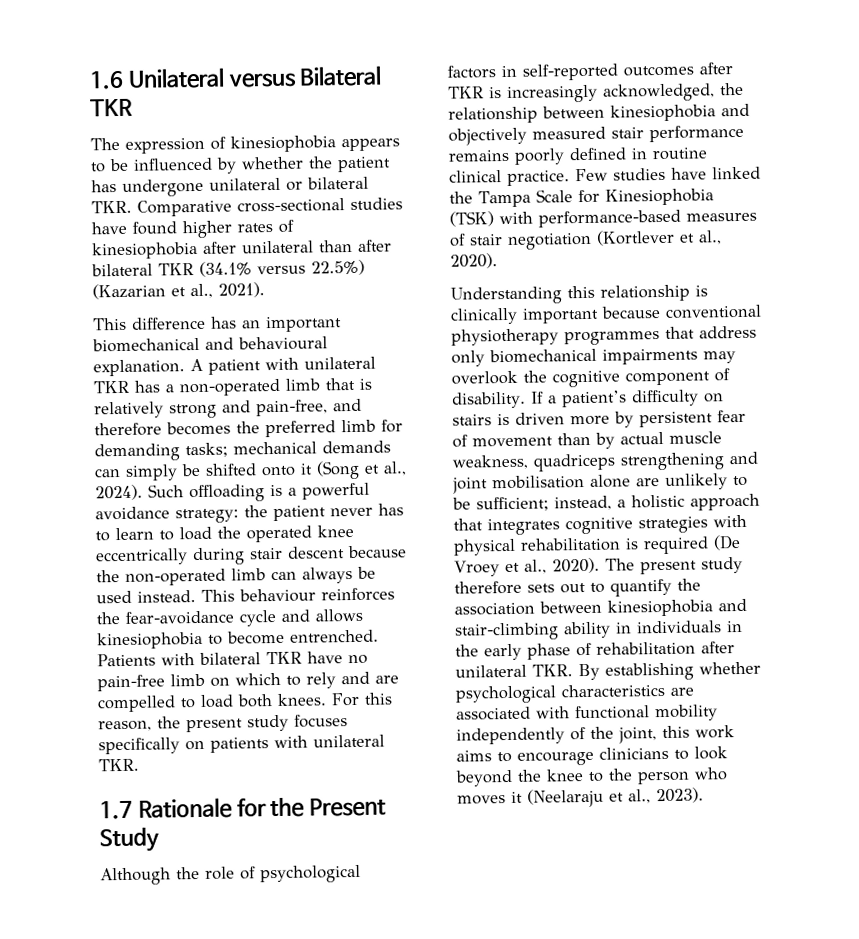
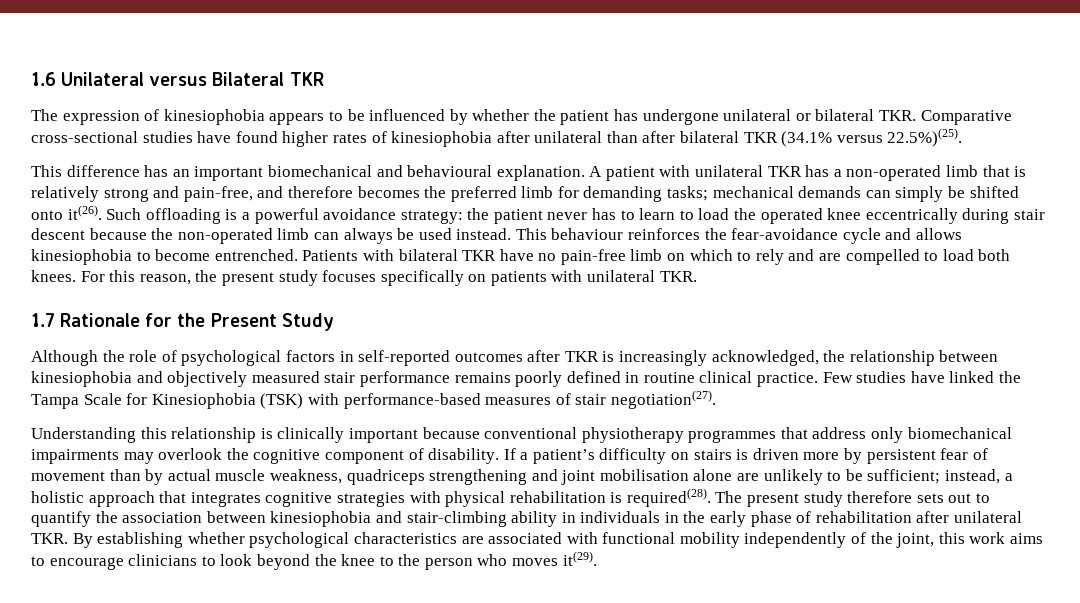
- The expression of kinesiophobia appears to be influenced by whether the patient has undergone unilateral or bilateral TKR. Comparative cross-sectional studies have found higher rates of kinesiophobia after unilateral than after bilateral TKR (34.1% versus 22.5%) (Kazarian et al., 2021).
+ The expression of kinesiophobia appears to be influenced by whether the patient has undergone unilateral or bilateral TKR. Comparative cross-sectional studies have found higher rates of kinesiophobia after unilateral than after bilateral TKR (34.1% versus 22.5%)(25).
- A patient with unilateral TKR has a non-operated limb that is relatively strong and pain-free, and therefore becomes the preferred limb for demanding tasks; mechanical demands can simply be shifted onto it (Song et al., 2024).
+ A patient with unilateral TKR has a non-operated limb that is relatively strong and pain-free, and therefore becomes the preferred limb for demanding tasks; mechanical demands can simply be shifted onto it(26).
- Few studies have linked the Tampa Scale for Kinesiophobia (TSK) with performance-based measures of stair negotiation (Kortlever et al., 2020).
+ Few studies have linked the Tampa Scale for Kinesiophobia (TSK) with performance-based measures of stair negotiation(27).
- If a patient’s difficulty on stairs is driven more by persistent fear of movement than by actual muscle weakness, quadriceps strengthening and joint mobilisation alone are unlikely to be sufficient; instead, a holistic approach that integrates cognitive strategies with physical rehabilitation is required (De Vroey et al., 2020).
+ If a patient’s difficulty on stairs is driven more by persistent fear of movement than by actual muscle weakness, quadriceps strengthening and joint mobilisation alone are unlikely to be sufficient; instead, a holistic approach that integrates cognitive strategies with physical rehabilitation is required(28).
- The present study therefore sets out to quantify the association between kinesiophobia and stair-climbing ability in individuals in the early phase of rehabilitation after unilateral TKR. By establishing whether psychological characteristics are associated with functional mobility independently of the joint, this work aims to encourage clinicians to look beyond the knee to the person who moves it (Neelaraju et al., 2023).
+ The present study therefore sets out to quantify the association between kinesiophobia and stair-climbing ability in individuals in the early phase of rehabilitation after unilateral TKR. By establishing whether psychological characteristics are associated with functional mobility independently of the joint, this work aims to encourage clinicians to look beyond the knee to the person who moves it(29).

